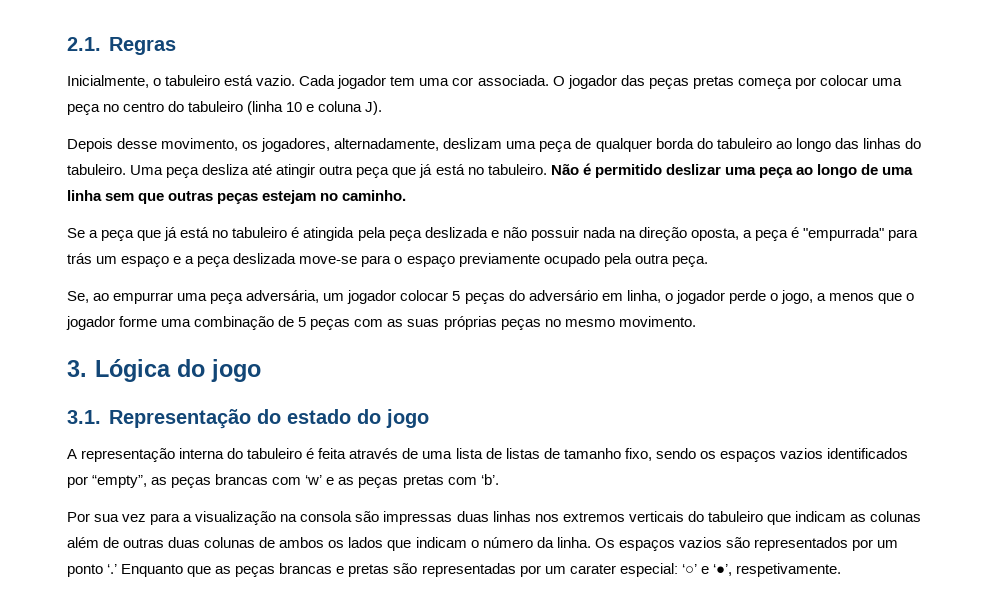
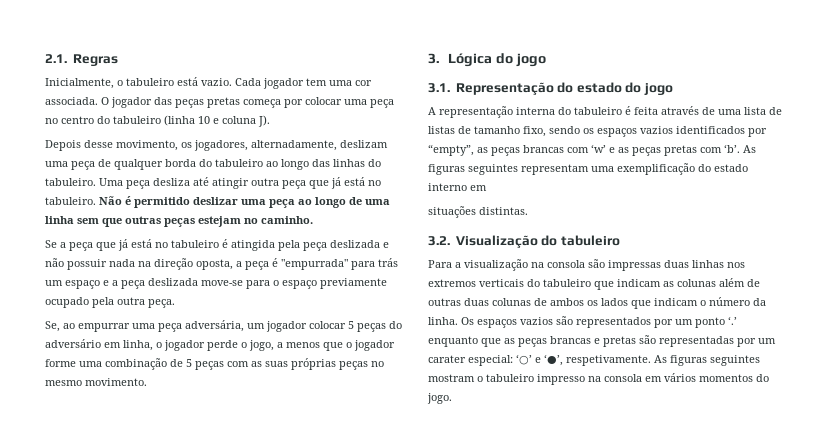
- A representação interna do tabuleiro é feita através de uma lista de listas de tamanho fixo, sendo os espaços vazios identificados por “empty”, as peças brancas com ‘w’ e as peças pretas com ‘b’.
- Por sua vez para a visualização na consola são impressas duas linhas nos extremos verticais do tabuleiro que indicam as colunas além de outras duas colunas de ambos os lados que indicam o número da linha.
+ A representação interna do tabuleiro é feita através de uma lista de listas de tamanho fixo, sendo os espaços vazios identificados por “empty”, as peças brancas com ‘w’ e as peças pretas com ‘b’. As figuras seguintes representam uma exemplificação do estado interno em
+ situações distintas.
+ 3.2. Visualização do tabuleiro
+ Para a visualização na consola são impressas duas linhas nos extremos verticais do tabuleiro que indicam as colunas além de outras duas colunas de ambos os lados que indicam o número da linha.
- Os espaços vazios são representados por um ponto ‘.’ Enquanto que as peças brancas e pretas são representadas por um carater especial: ‘○’ e ‘●’, respetivamente.
+ Os espaços vazios são representados por um ponto ‘.’ enquanto que as peças brancas e pretas são representadas por um carater especial: ‘○’ e ‘●’, respetivamente.
+ As figuras seguintes mostram o tabuleiro impresso na consola em vários momentos do jogo.

